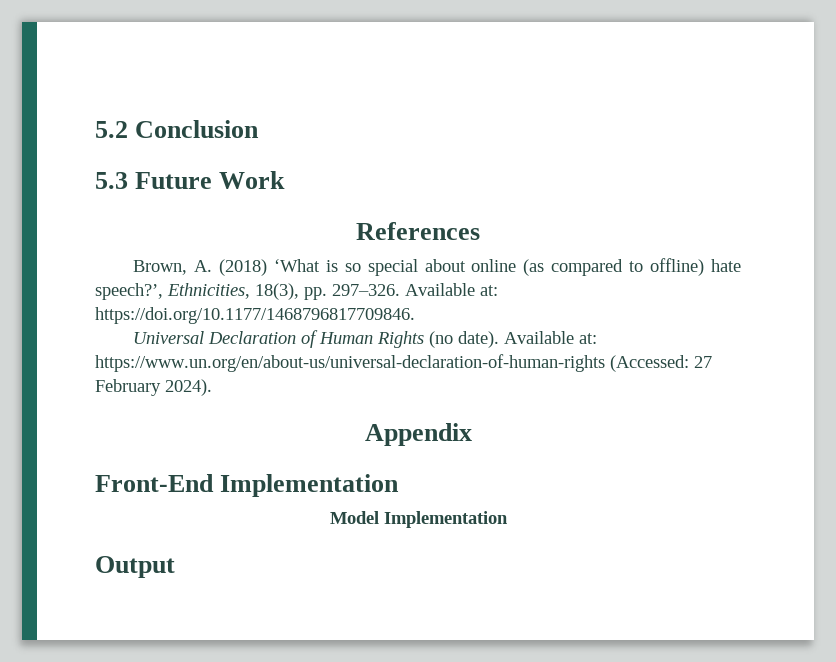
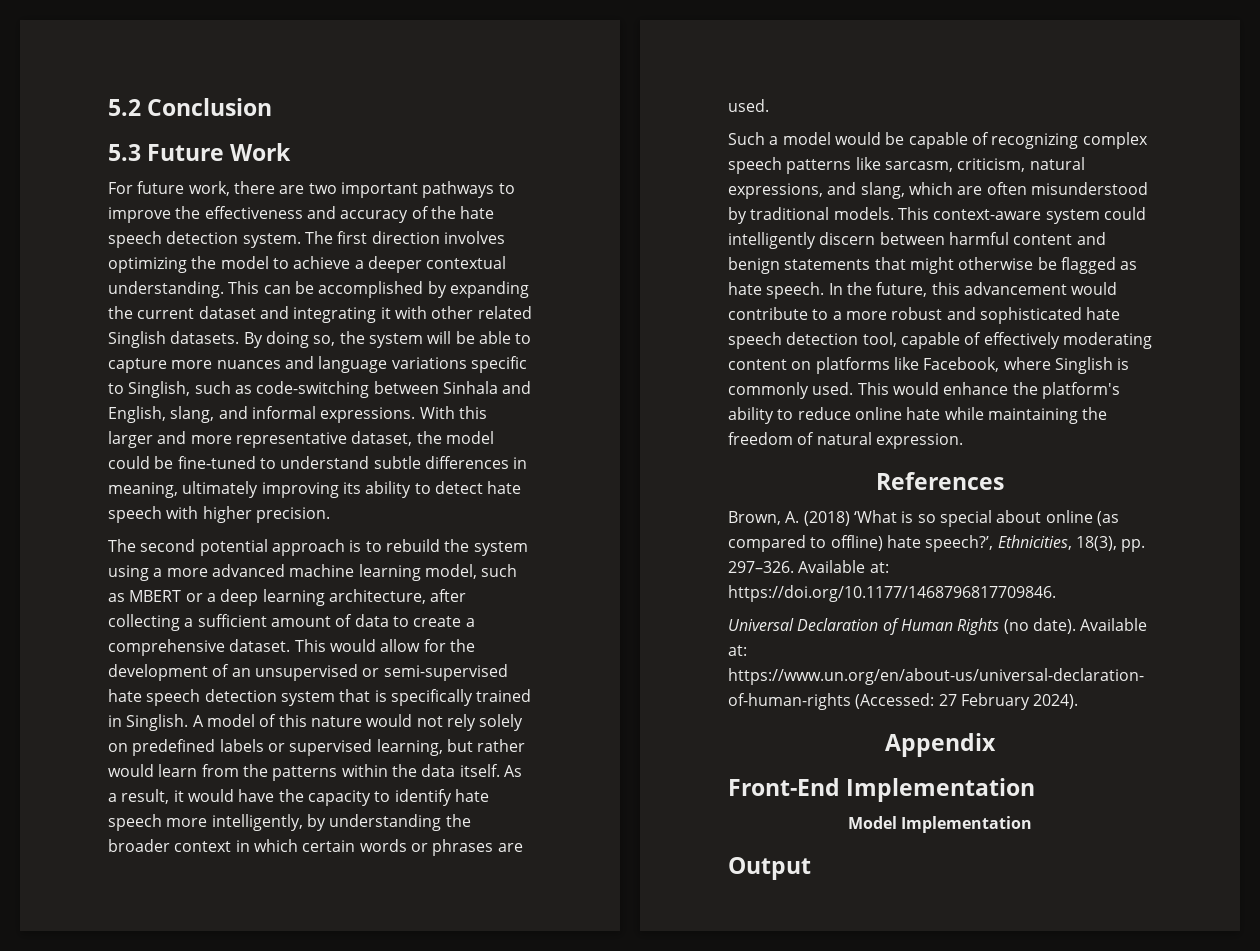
+ For future work, there are two important pathways to improve the effectiveness and accuracy of the hate speech detection system. The first direction involves optimizing the model to achieve a deeper contextual understanding. This can be accomplished by expanding the current dataset and integrating it with other related Singlish datasets. By doing so, the system will be able to capture more nuances and language variations specific to Singlish, such as code-switching between Sinhala and English, slang, and informal expressions. With this larger and more representative dataset, the model could be fine-tuned to understand subtle differences in meaning, ultimately improving its ability to detect hate speech with higher precision.
+ The second potential approach is to rebuild the system using a more advanced machine learning model, such as MBERT or a deep learning architecture, after collecting a sufficient amount of data to create a comprehensive dataset. This would allow for the development of an unsupervised or semi-supervised hate speech detection system that is specifically trained in Singlish. A model of this nature would not rely solely on predefined labels or supervised learning, but rather would learn from the patterns within the data itself. As a result, it would have the capacity to identify hate speech more intelligently, by understanding the broader context in which certain words or phrases are used.
+ Such a model would be capable of recognizing complex speech patterns like sarcasm, criticism, natural expressions, and slang, which are often misunderstood by traditional models. This context-aware system could intelligently discern between harmful content and benign statements that might otherwise be flagged as hate speech. In the future, this advancement would contribute to a more robust and sophisticated hate speech detection tool, capable of effectively moderating content on platforms like Facebook, where Singlish is commonly used. This would enhance the platform's ability to reduce online hate while maintaining the freedom of natural expression.

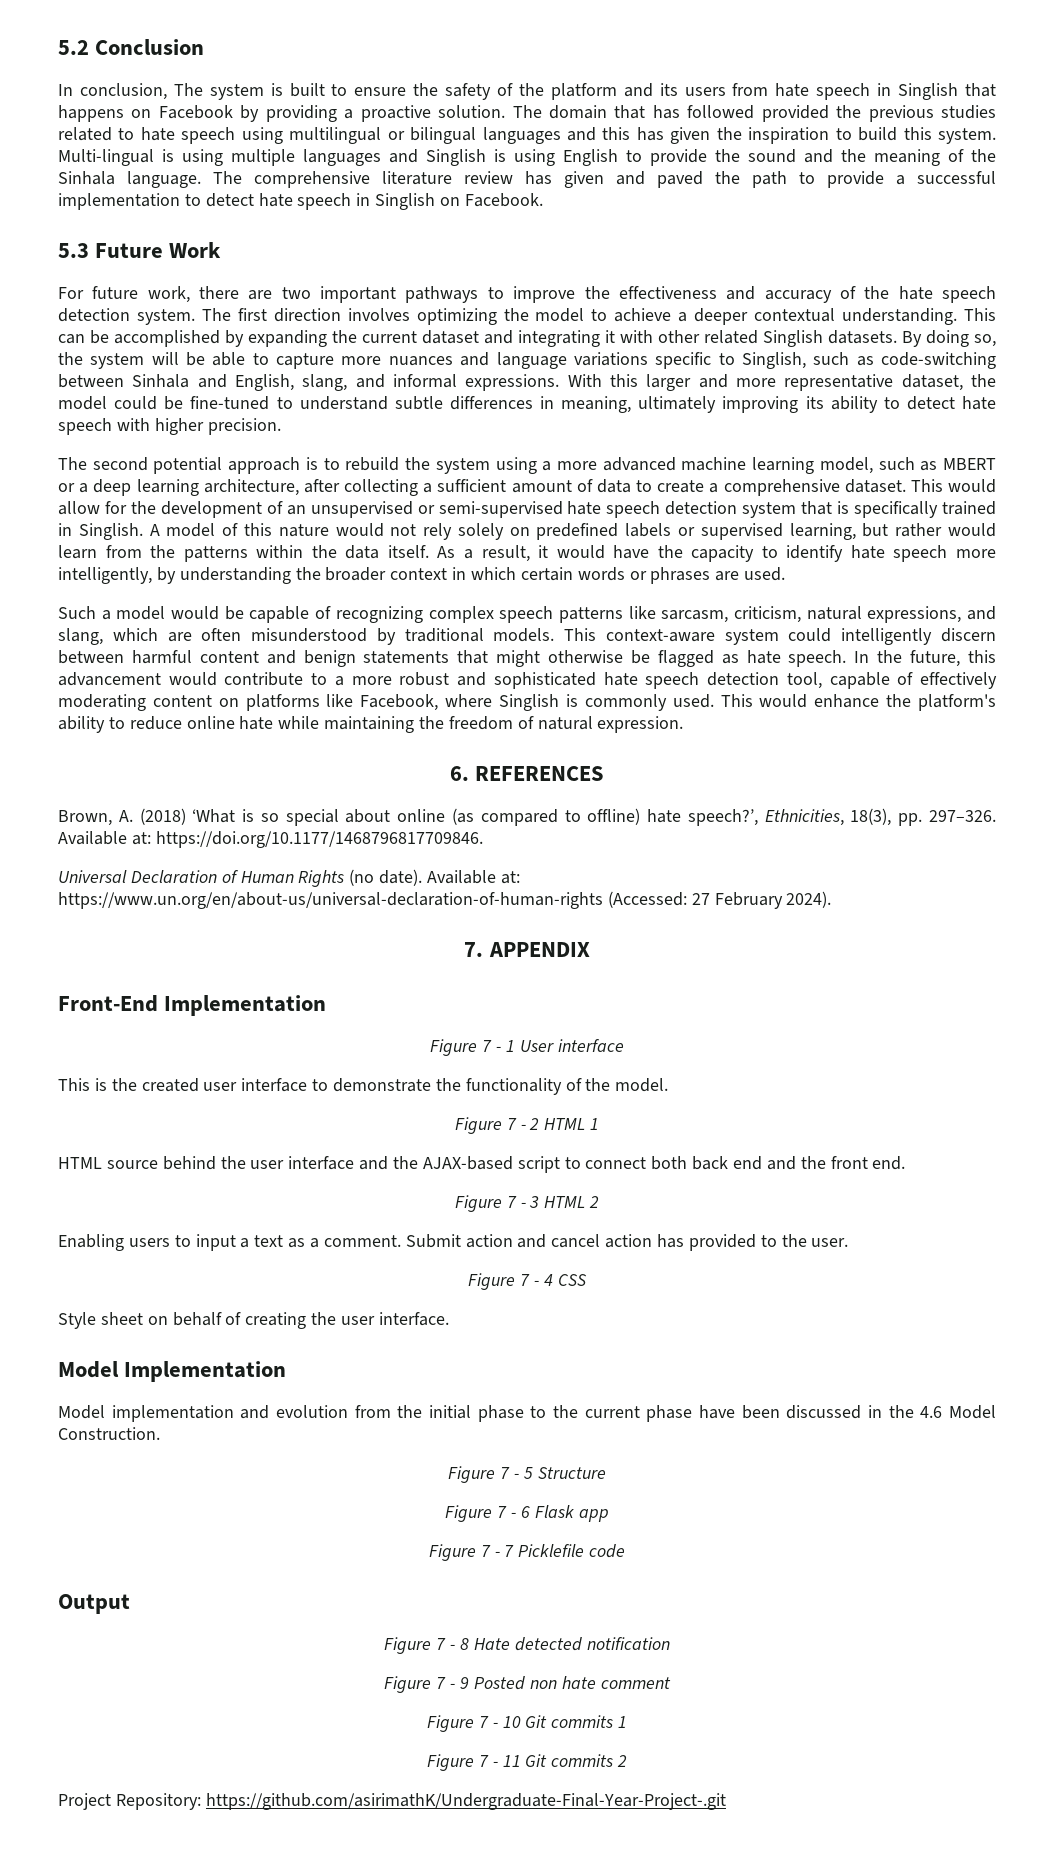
+ In conclusion, The system is built to ensure the safety of the platform and its users from hate speech in Singlish that happens on Facebook by providing a proactive solution. The domain that has followed provided the previous studies related to hate speech using multilingual or bilingual languages and this has given the inspiration to build this system. Multi-lingual is using multiple languages and Singlish is using English to provide the sound and the meaning of the Sinhala language. The comprehensive literature review has given and paved the path to provide a successful implementation to detect hate speech in Singlish on Facebook.
- References
+ 6. REFERENCES
- Appendix
+ 7. APPENDIX
+ Figure 7 - 1 User interface
+ This is the created user interface to demonstrate the functionality of the model.
+ Figure 7 - 2 HTML 1
+ HTML source behind the user interface and the AJAX-based script to connect both back end and the front end.
+ Figure 7 - 3 HTML 2
+ Enabling users to input a text as a comment. Submit action and cancel action has provided to the user.
+ Figure 7 - 4 CSS
+ Style sheet on behalf of creating the user interface.
  Model Implementation
+ Model implementation and evolution from the initial phase to the current phase have been discussed in the 4.6 Model Construction.
+ Figure 7 - 5 Structure
+ Figure 7 - 6 Flask app
+ Figure 7 - 7 Picklefile code
  Output
+ Figure 7 - 8 Hate detected notification
+ Figure 7 - 9 Posted non hate comment
+ Figure 7 - 10 Git commits 1
+ Figure 7 - 11 Git commits 2
+ Project Repository: https://github.com/asirimathK/Undergraduate-Final-Year-Project-.git

